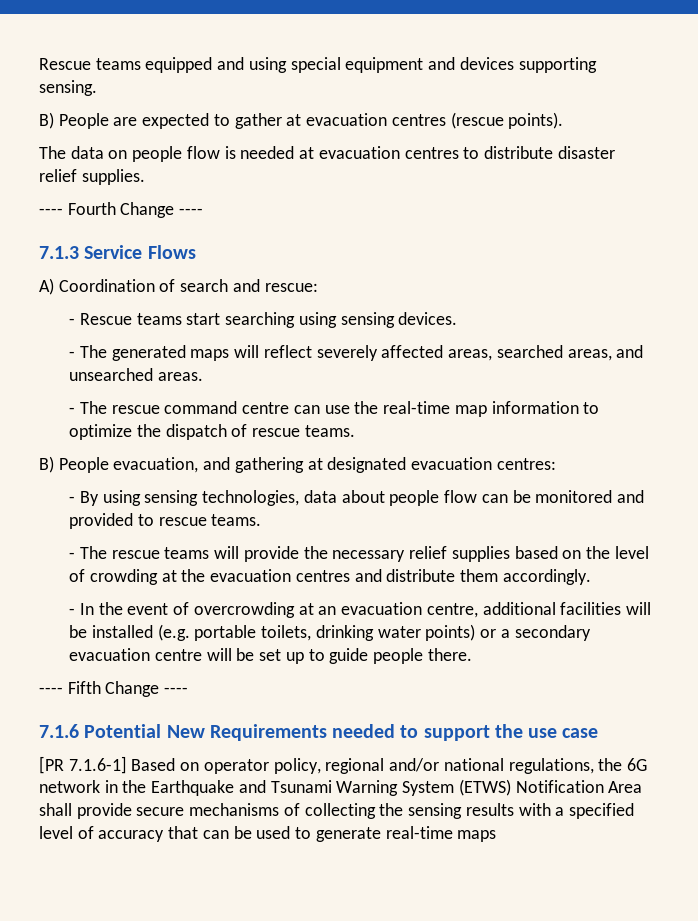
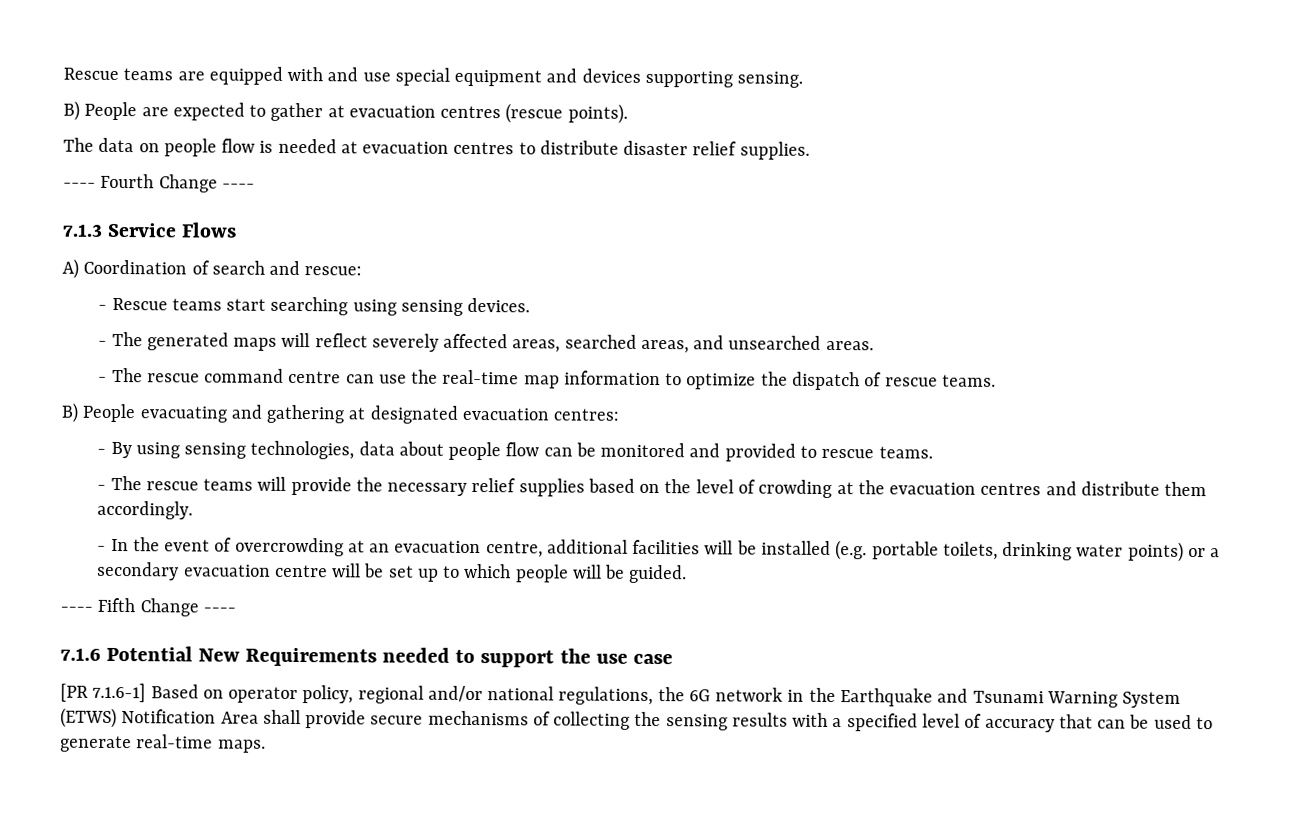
- Rescue teams equipped and using special equipment and devices supporting sensing.
+ Rescue teams are equipped with and use special equipment and devices supporting sensing.
- B) People evacuation, and gathering at designated evacuation centres:
+ B) People evacuating and gathering at designated evacuation centres:
- - In the event of overcrowding at an evacuation centre, additional facilities will be installed (e.g. portable toilets, drinking water points) or a secondary evacuation centre will be set up to guide people there.
+ - In the event of overcrowding at an evacuation centre, additional facilities will be installed (e.g. portable toilets, drinking water points) or a secondary evacuation centre will be set up to which people will be guided.
- [PR 7.1.6-1] Based on operator policy, regional and/or national regulations, the 6G network in the Earthquake and Tsunami Warning System (ETWS) Notification Area shall provide secure mechanisms of collecting the sensing results with a specified level of accuracy that can be used to generate real-time maps
+ [PR 7.1.6-1] Based on operator policy, regional and/or national regulations, the 6G network in the Earthquake and Tsunami Warning System (ETWS) Notification Area shall provide secure mechanisms of collecting the sensing results with a specified level of accuracy that can be used to generate real-time maps.

